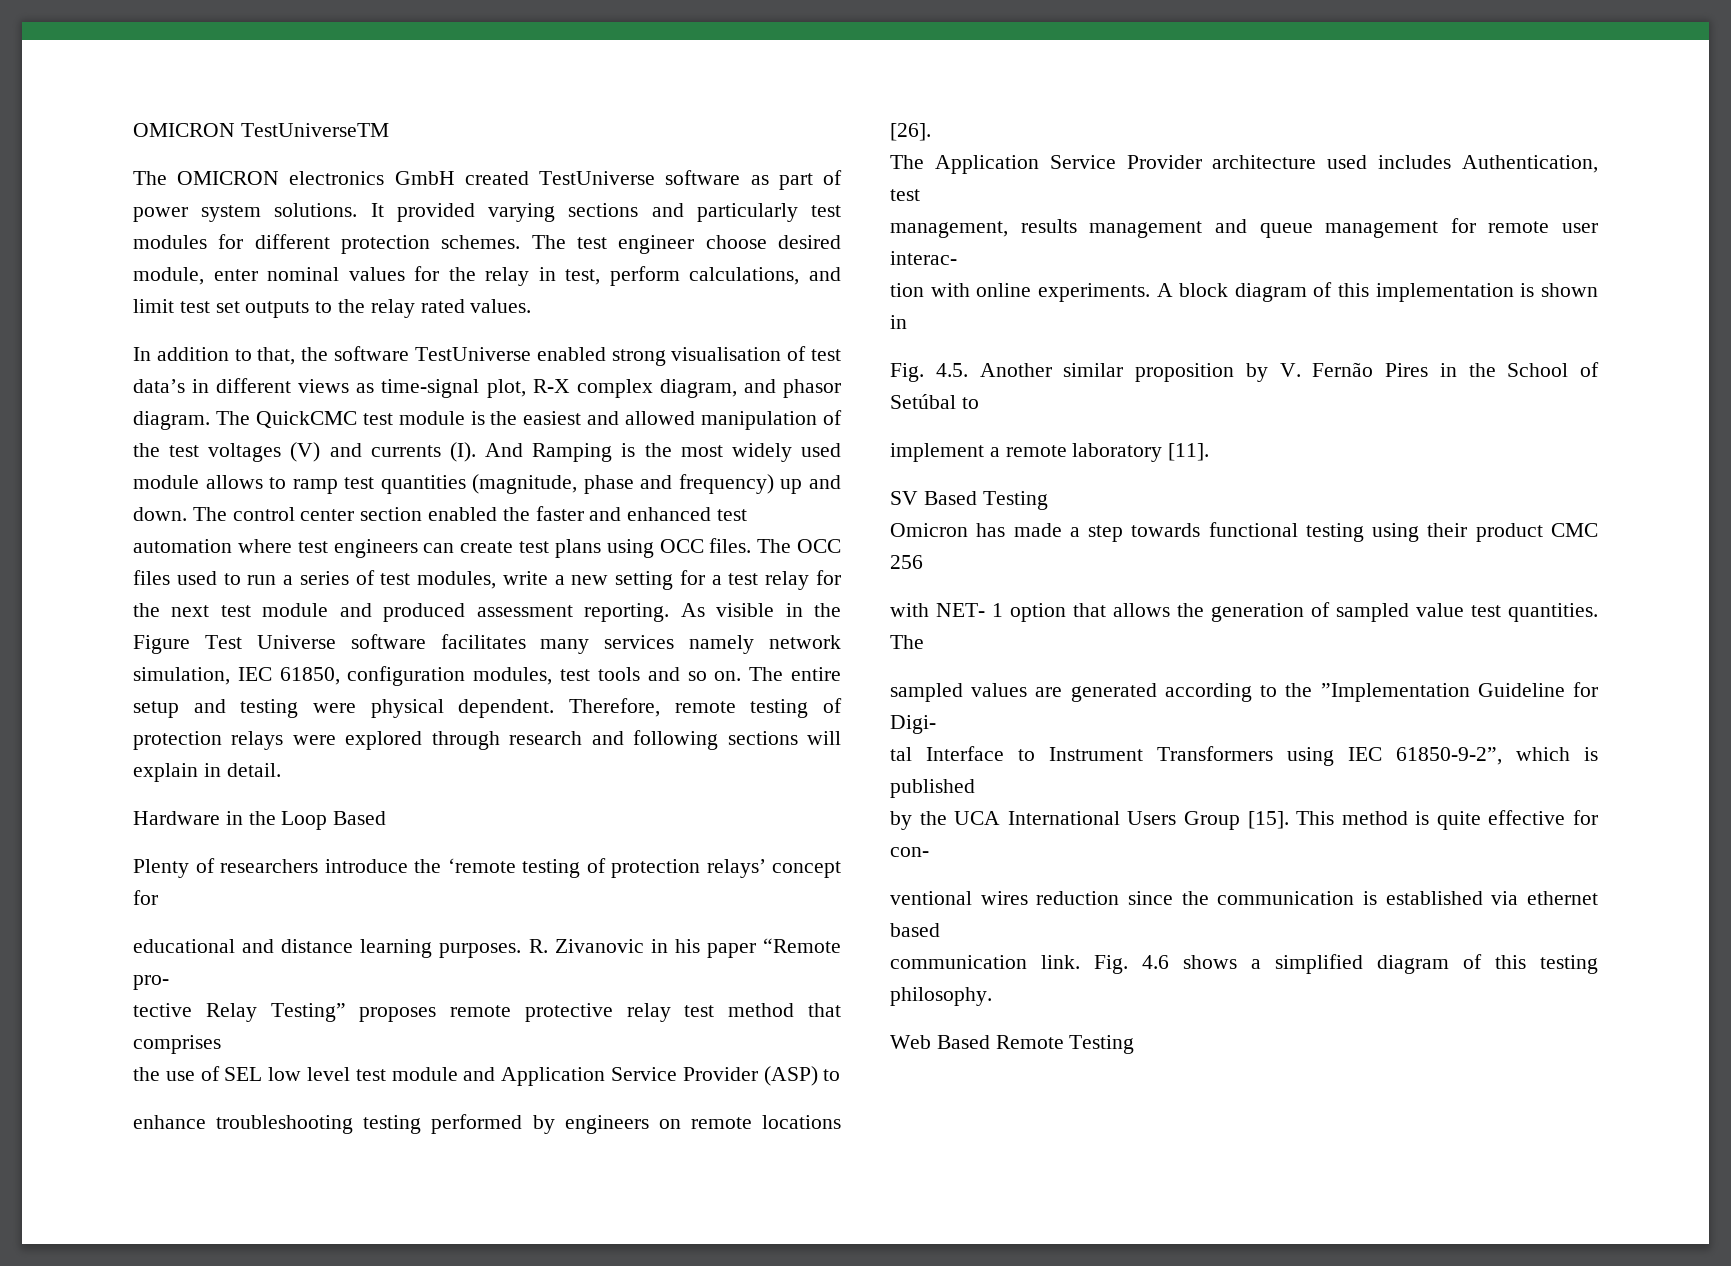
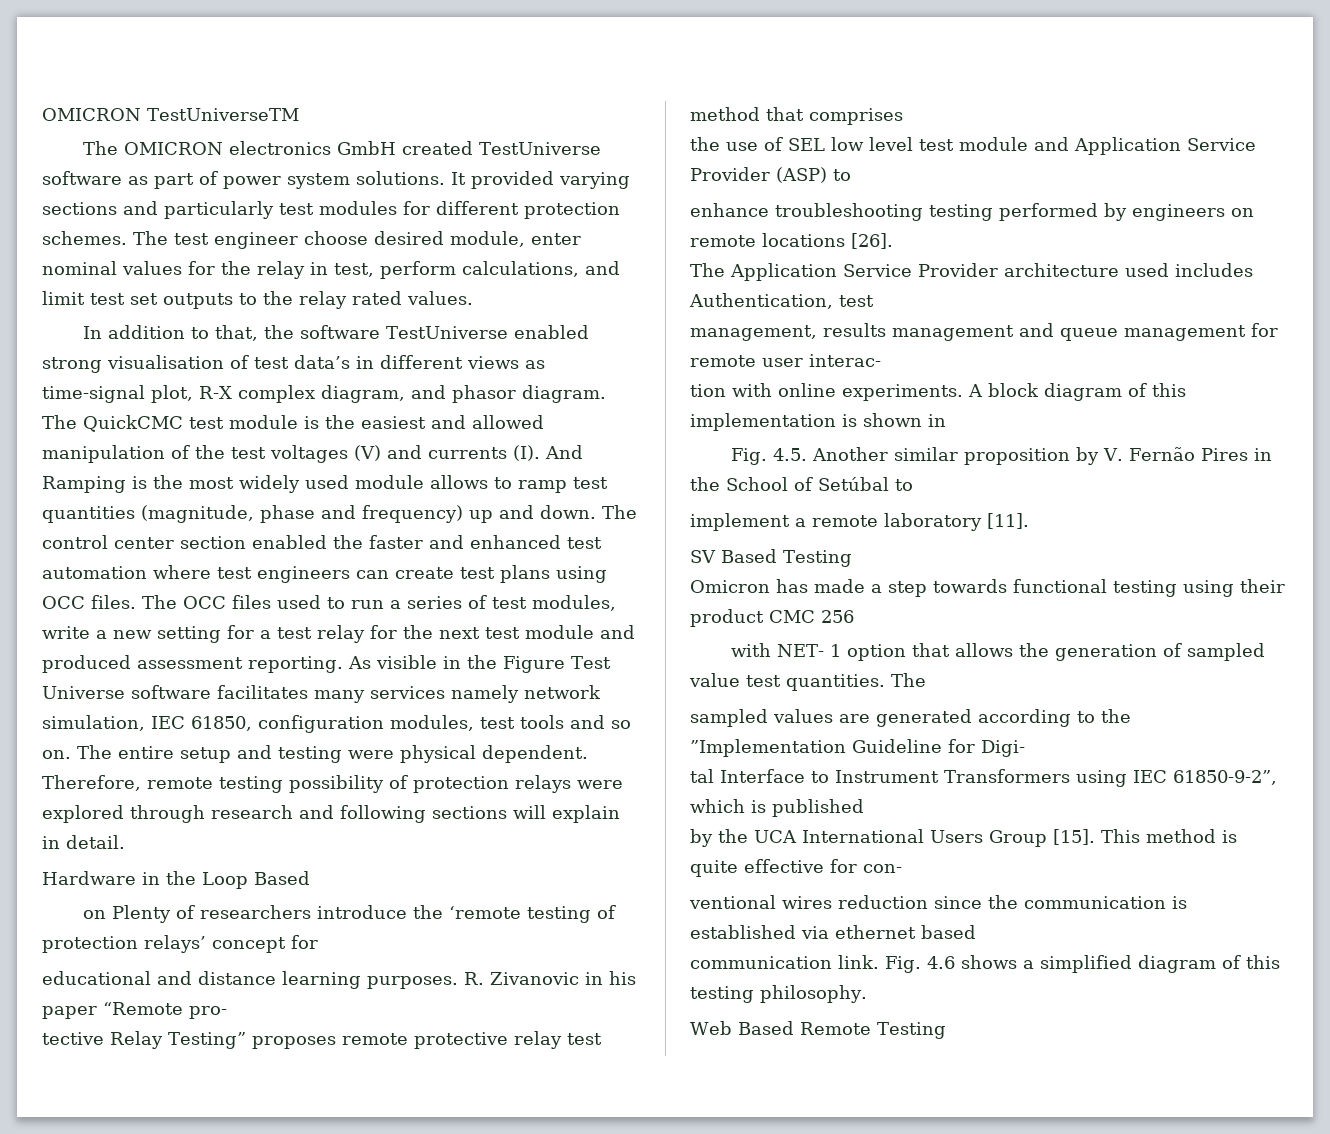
- Therefore, remote testing of protection relays were explored through research and following sections will explain in detail.
+ Therefore, remote testing possibility of protection relays were explored through research and following sections will explain in detail.
- Plenty of researchers introduce the ‘remote testing of protection relays’ concept for
+ on Plenty of researchers introduce the ‘remote testing of protection relays’ concept for

